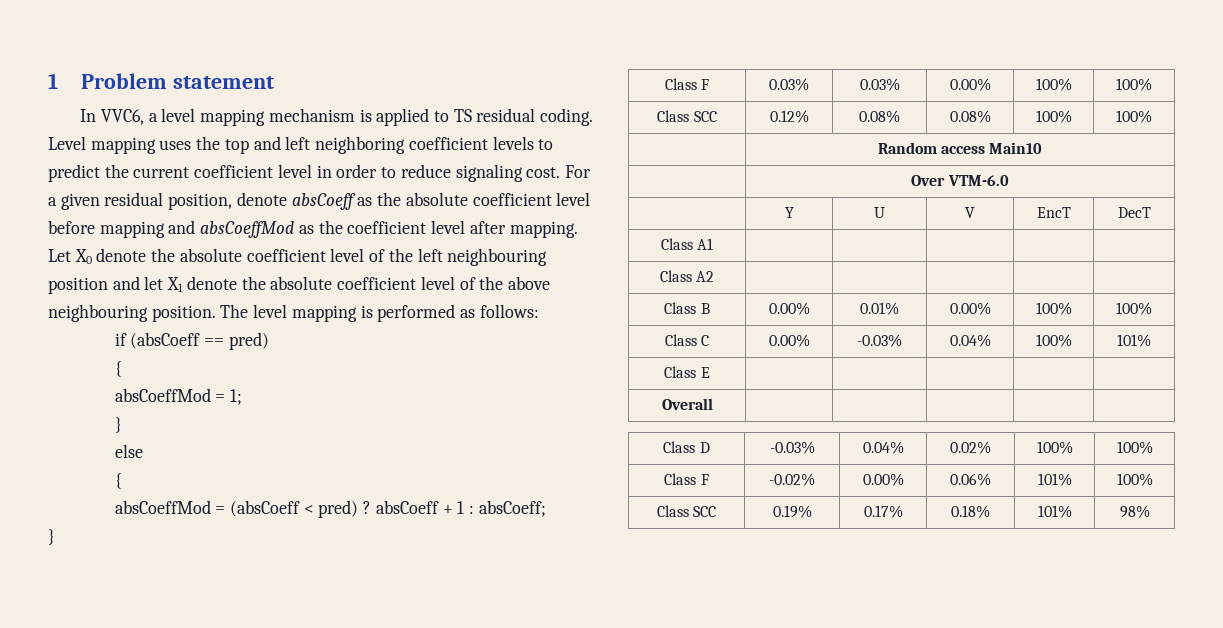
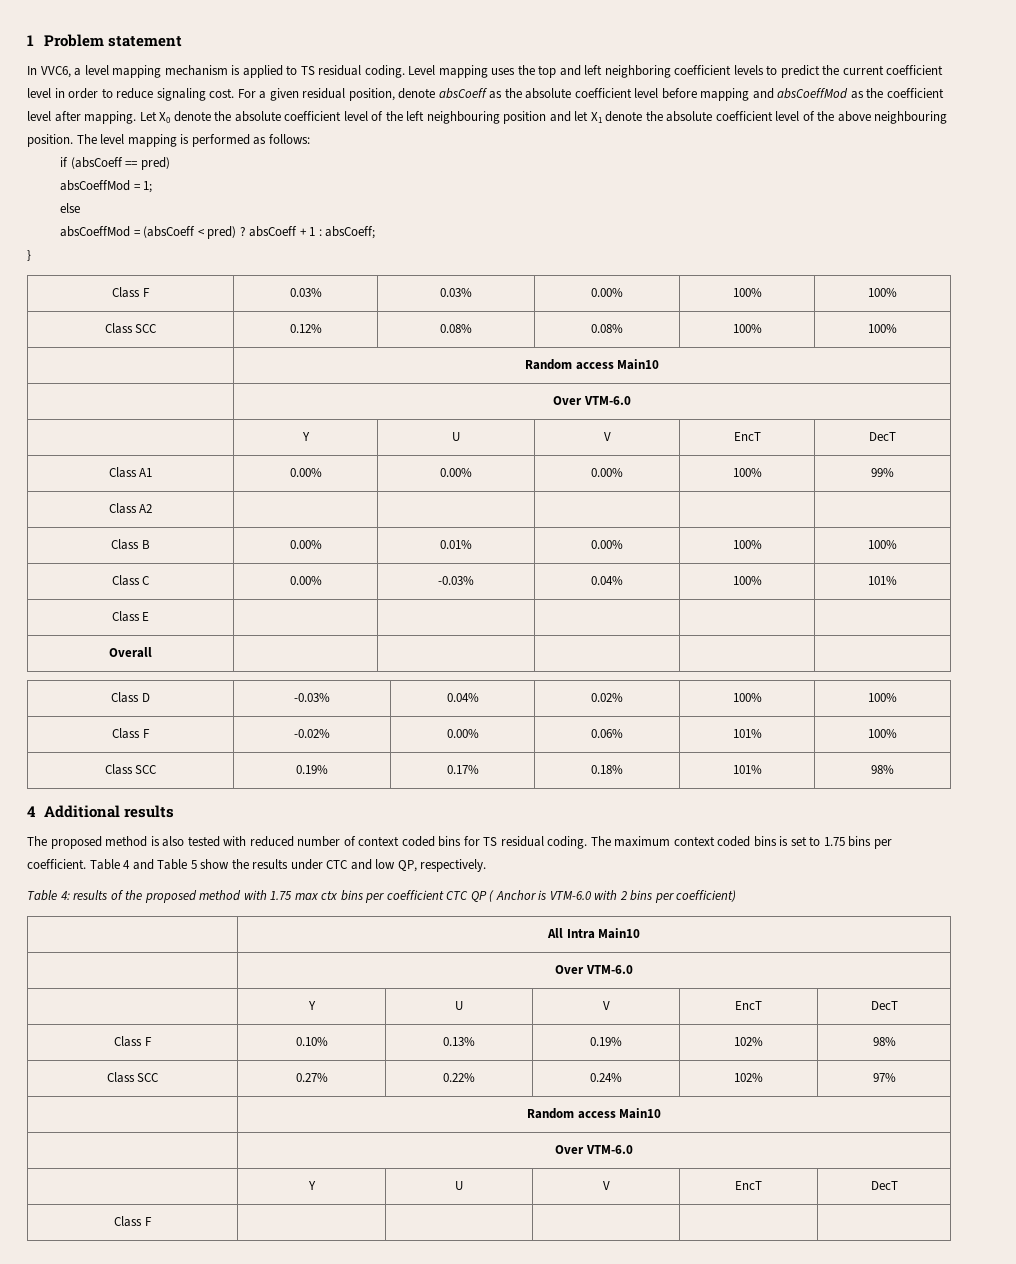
  if (absCoeff == pred)
- {
  absCoeffMod = 1;
- }
  else
- {
- Class A1 | | | | |
+ Class A1 | 0.00% | 0.00% | 0.00% | 100% | 99%
+ 4 Additional results
+ The proposed method is also tested with reduced number of context coded bins for TS residual coding. The maximum context coded bins is set to 1.75 bins per coefficient. Table 4 and Table 5 show the results under CTC and low QP, respectively.
+ Table 4: results of the proposed method with 1.75 max ctx bins per coefficient CTC QP ( Anchor is VTM-6.0 with 2 bins per coefficient)
+ | All Intra Main10
+ | Over VTM-6.0
+ | Y | U | V | EncT | DecT
+ Class F | 0.10% | 0.13% | 0.19% | 102% | 98%
+ Class SCC | 0.27% | 0.22% | 0.24% | 102% | 97%
+ | Random access Main10
+ | Over VTM-6.0
+ | Y | U | V | EncT | DecT
+ Class F | | | | |

